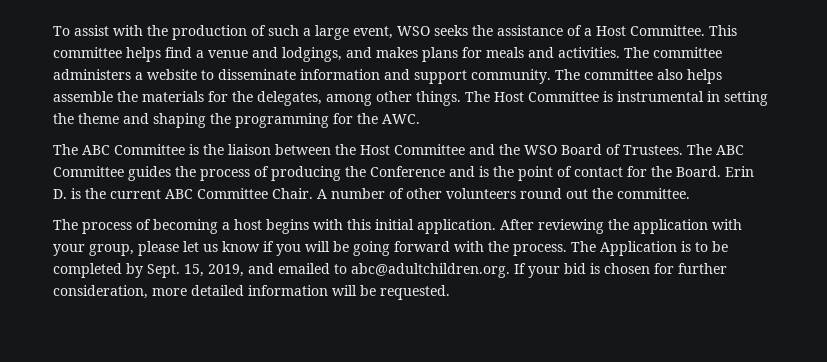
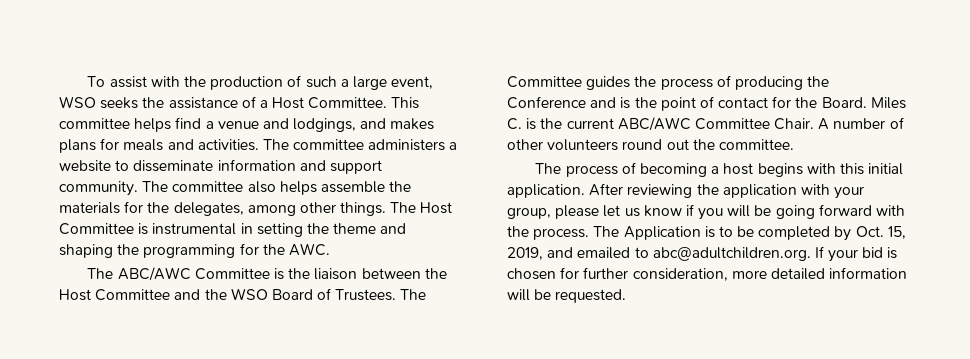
- The ABC Committee is the liaison between the Host Committee and the WSO Board of Trustees.
+ The ABC/AWC Committee is the liaison between the Host Committee and the WSO Board of Trustees.
- The ABC Committee guides the process of producing the Conference and is the point of contact for the Board.
+ The Committee guides the process of producing the Conference and is the point of contact for the Board.
- Erin D. is the current ABC Committee Chair.
+ Miles C. is the current ABC/AWC Committee Chair.
- The Application is to be completed by Sept. 15, 2019, and emailed to abc@adultchildren.org. If your bid is chosen for further consideration, more detailed information will be requested.
+ The Application is to be completed by Oct. 15, 2019, and emailed to abc@adultchildren.org. If your bid is chosen for further consideration, more detailed information will be requested.

